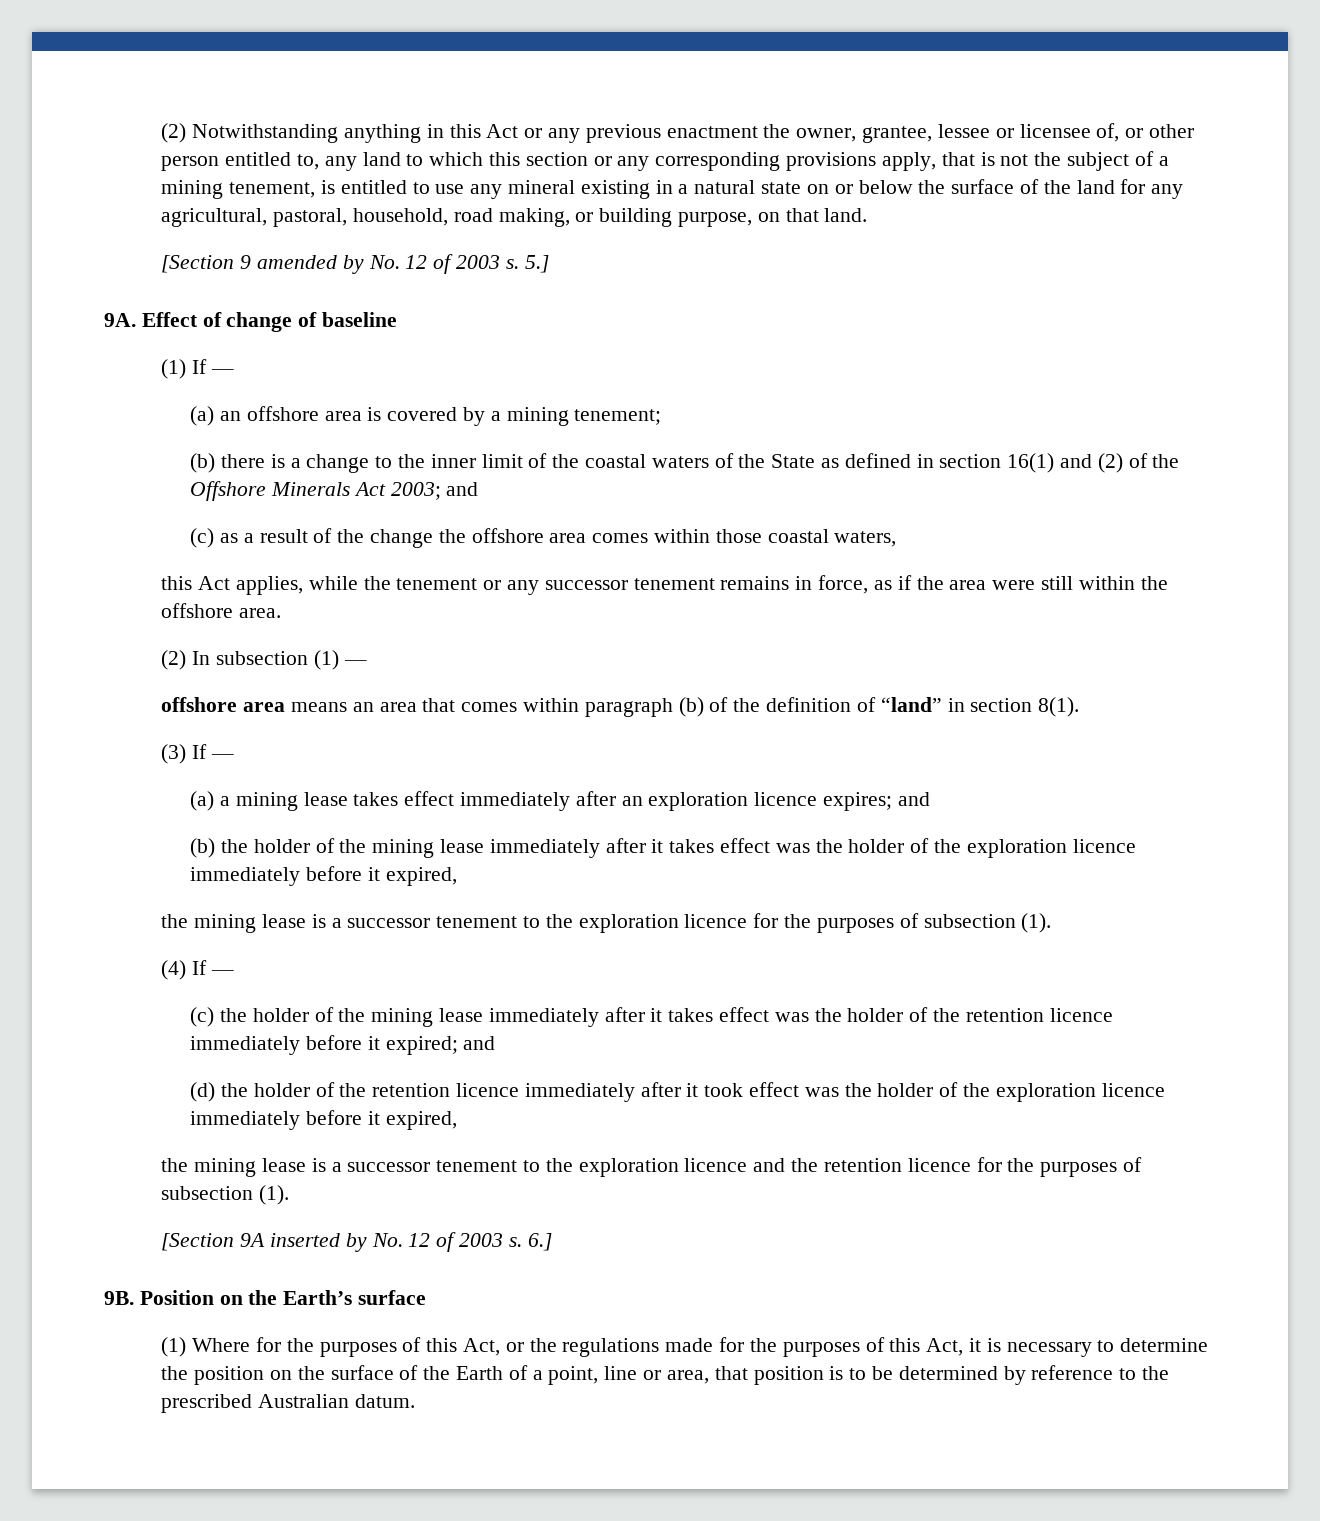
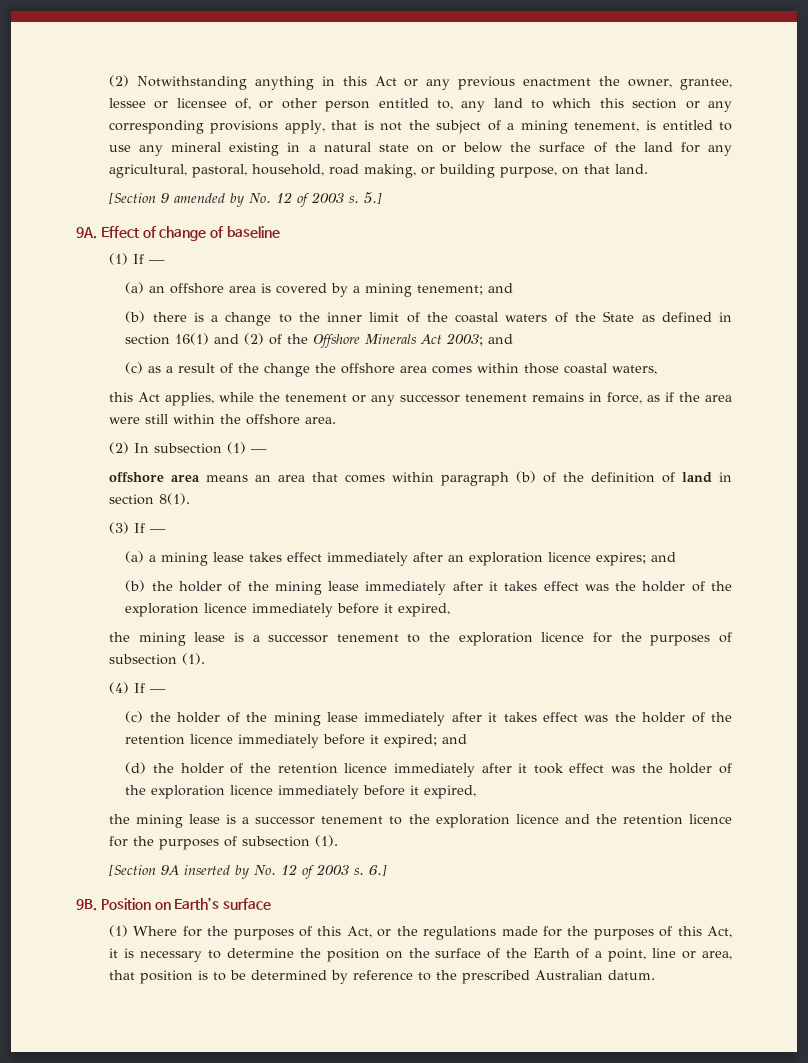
- (a) an offshore area is covered by a mining tenement;
+ (a) an offshore area is covered by a mining tenement; and
- offshore area means an area that comes within paragraph (b) of the definition of “land” in section 8(1).
+ offshore area means an area that comes within paragraph (b) of the definition of land in section 8(1).
- Position on the Earth’s surface
+ Position on Earth’s surface

